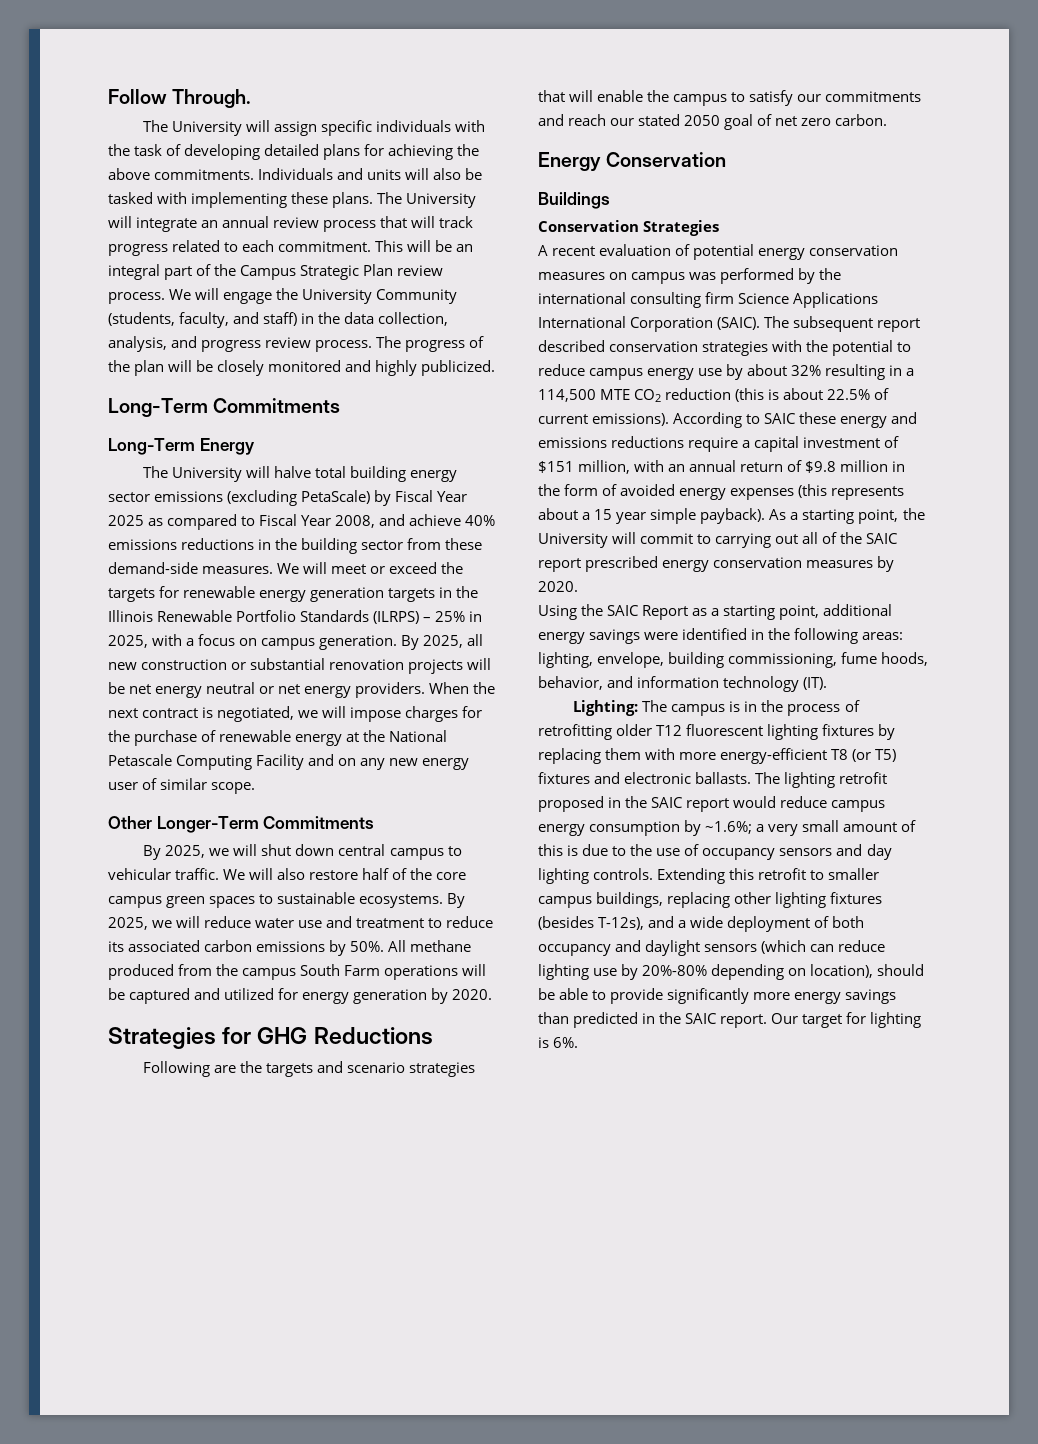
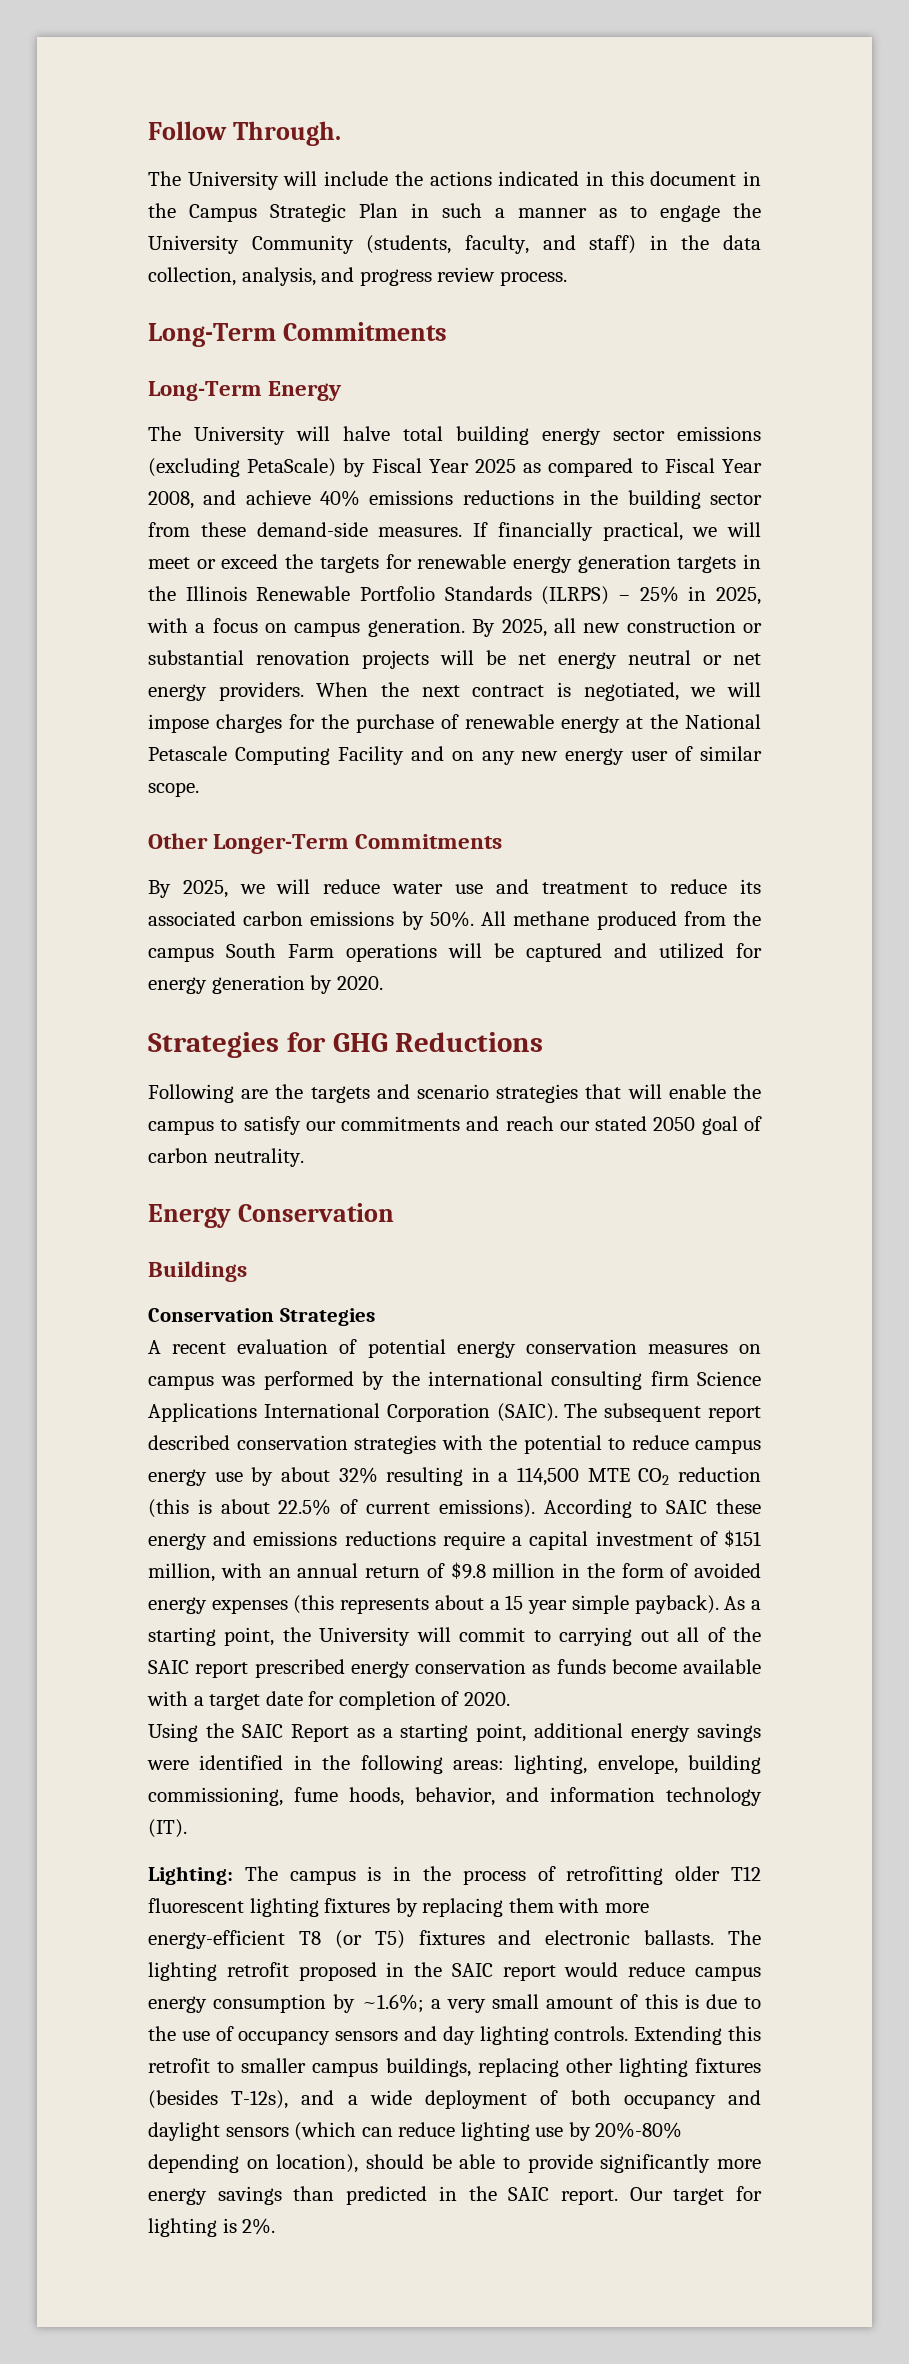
- The University will assign specific individuals with the task of developing detailed plans for achieving the above commitments. Individuals and units will also be tasked with implementing these plans. The University will integrate an annual review process that will track progress related to each commitment. This will be an integral part of the Campus Strategic Plan review process. We will engage the University Community (students, faculty, and staff) in the data collection, analysis, and progress review process. The progress of the plan will be closely monitored and highly publicized.
+ The University will include the actions indicated in this document in the Campus Strategic Plan in such a manner as to engage the University Community (students, faculty, and staff) in the data collection, analysis, and progress review process.
- We will meet or exceed the targets for renewable energy generation targets in the Illinois Renewable Portfolio Standards (ILRPS) – 25% in 2025, with a focus on campus generation.
+ If financially practical, we will meet or exceed the targets for renewable energy generation targets in the Illinois Renewable Portfolio Standards (ILRPS) – 25% in 2025, with a focus on campus generation.
- By 2025, we will shut down central campus to vehicular traffic. We will also restore half of the core campus green spaces to sustainable ecosystems. By 2025, we will reduce water use and treatment to reduce its associated carbon emissions by 50%.
+ By 2025, we will reduce water use and treatment to reduce its associated carbon emissions by 50%.
- Following are the targets and scenario strategies that will enable the campus to satisfy our commitments and reach our stated 2050 goal of net zero carbon.
+ Following are the targets and scenario strategies that will enable the campus to satisfy our commitments and reach our stated 2050 goal of carbon neutrality.
- As a starting point, the University will commit to carrying out all of the SAIC report prescribed energy conservation measures by 2020.
+ As a starting point, the University will commit to carrying out all of the SAIC report prescribed energy conservation as funds become available with a target date for completion of 2020.
- Our target for lighting is 6%.
+ Our target for lighting is 2%.

